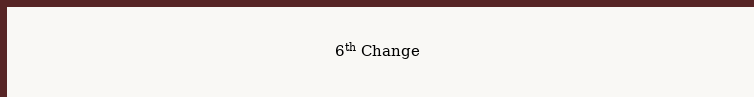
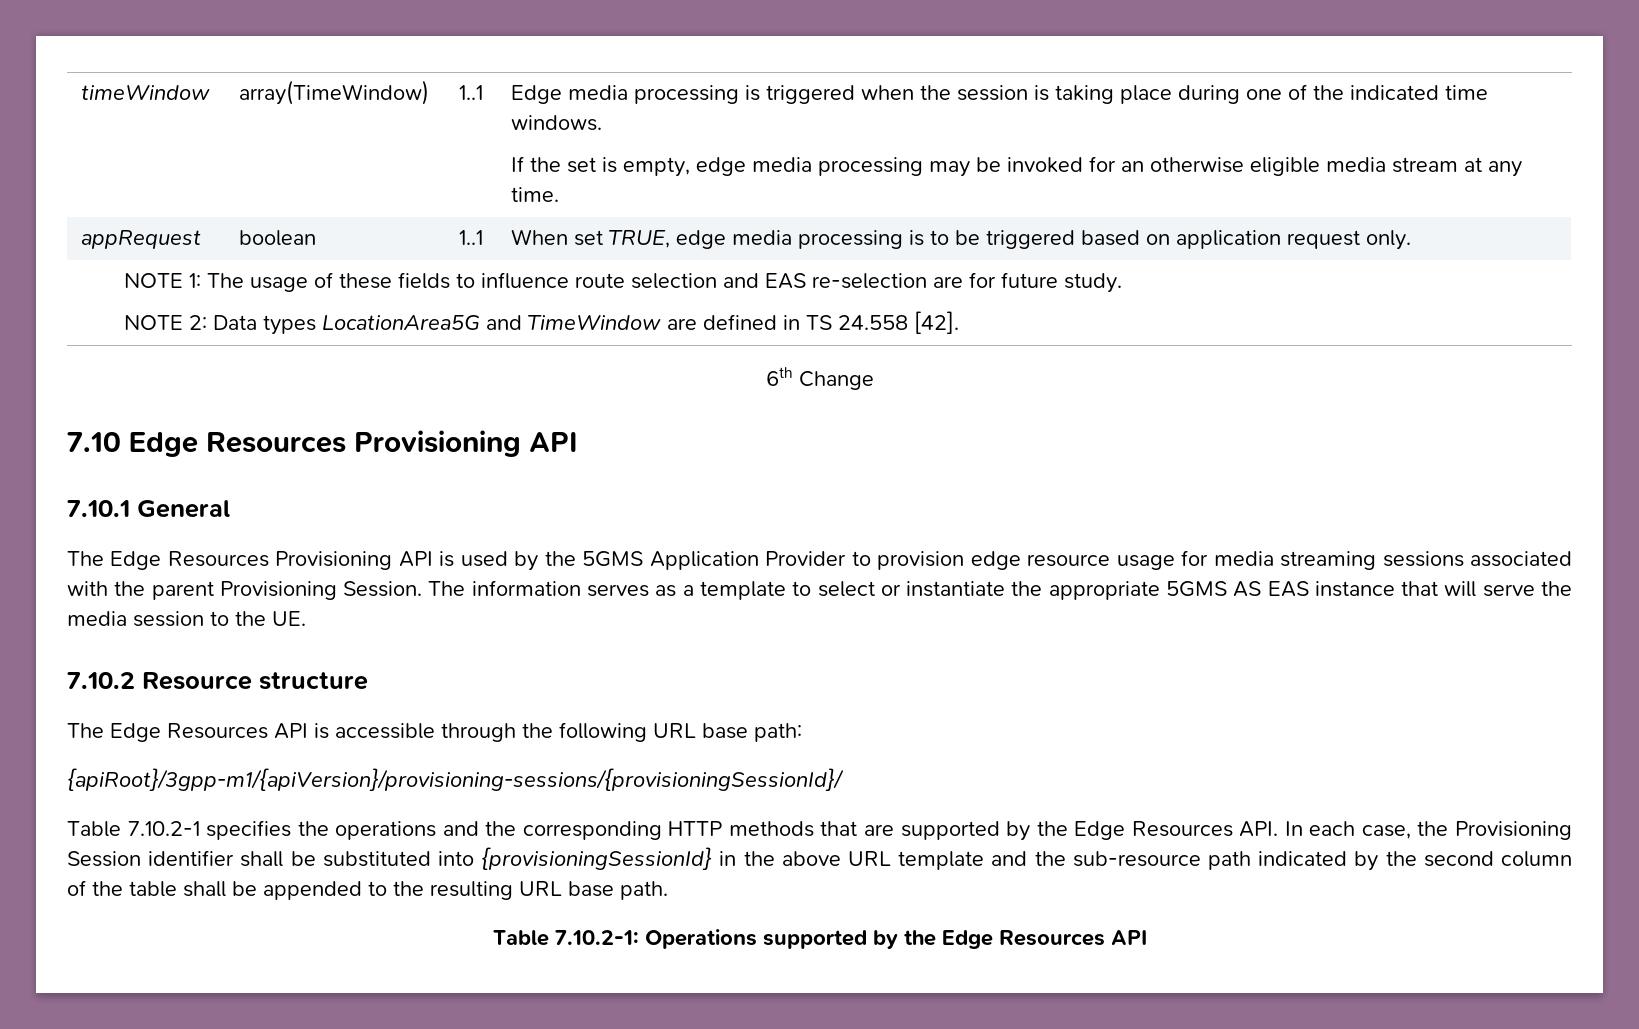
+ timeWindow | array(TimeWindow) | 1..1 | Edge media processing is triggered when the session is taking place during one of the indicated time windows.
+ If the set is empty, edge media processing may be invoked for an otherwise eligible media stream at any time.
+ appRequest | boolean | 1..1 | When set TRUE, edge media processing is to be triggered based on application request only.
+ NOTE 1: The usage of these fields to influence route selection and EAS re-selection are for future study.
+ NOTE 2: Data types LocationArea5G and TimeWindow are defined in TS 24.558 [42].
  6th Change
+ 7.10 Edge Resources Provisioning API
+ 7.10.1 General
+ The Edge Resources Provisioning API is used by the 5GMS Application Provider to provision edge resource usage for media streaming sessions associated with the parent Provisioning Session. The information serves as a template to select or instantiate the appropriate 5GMS AS EAS instance that will serve the media session to the UE.
+ 7.10.2 Resource structure
+ The Edge Resources API is accessible through the following URL base path:
+ {apiRoot}/3gpp-m1/{apiVersion}/provisioning-sessions/{provisioningSessionId}/
+ Table 7.10.2-1 specifies the operations and the corresponding HTTP methods that are supported by the Edge Resources API. In each case, the Provisioning Session identifier shall be substituted into {provisioningSessionId} in the above URL template and the sub-resource path indicated by the second column of the table shall be appended to the resulting URL base path.
+ Table 7.10.2-1: Operations supported by the Edge Resources API

